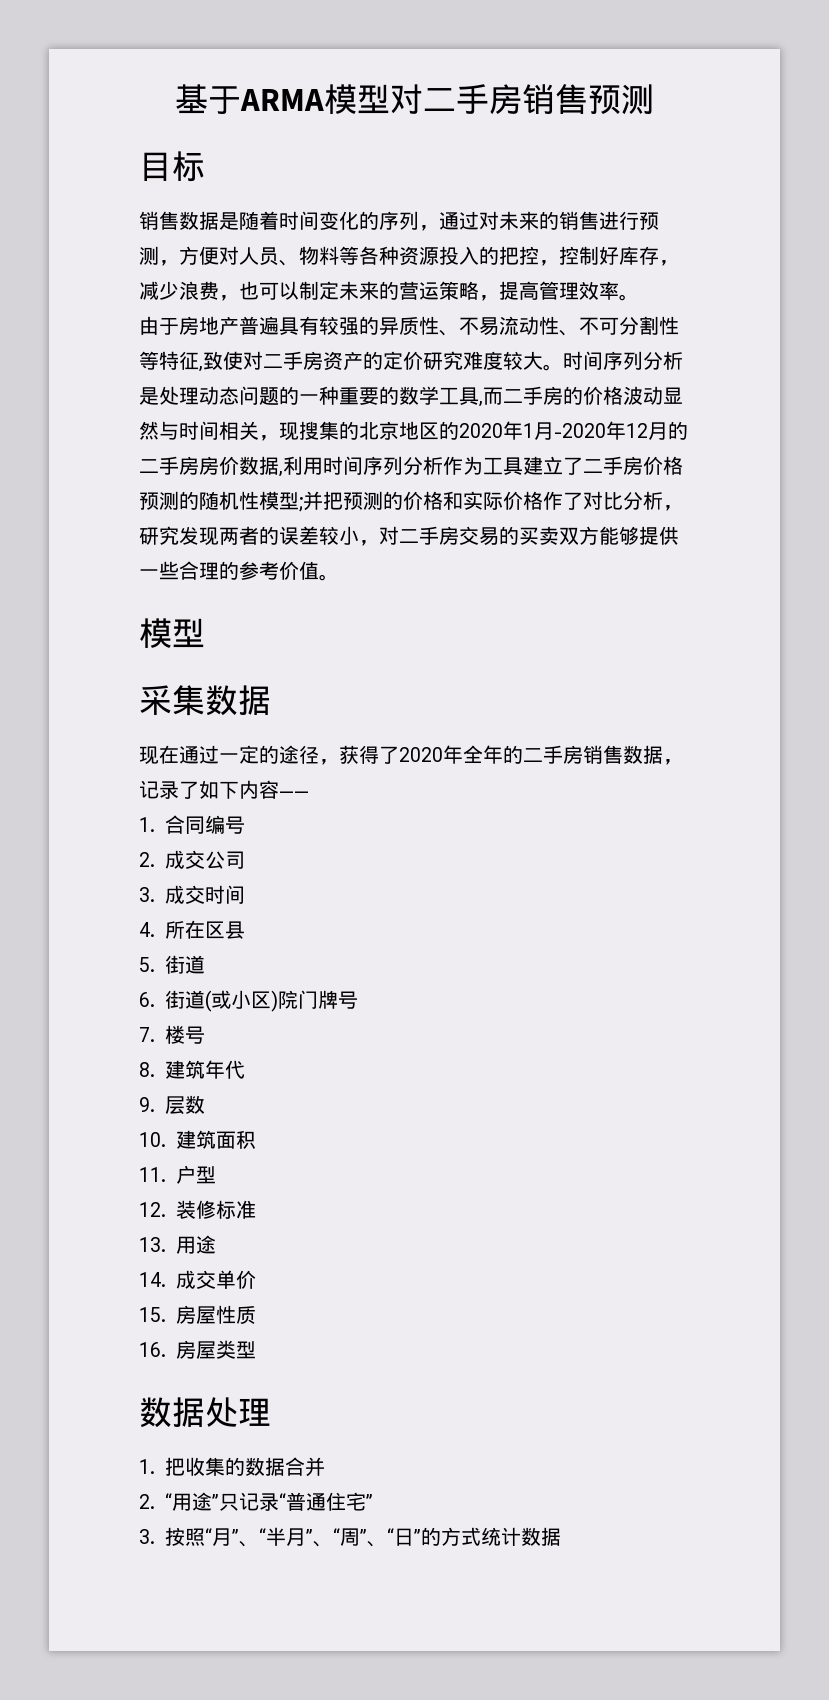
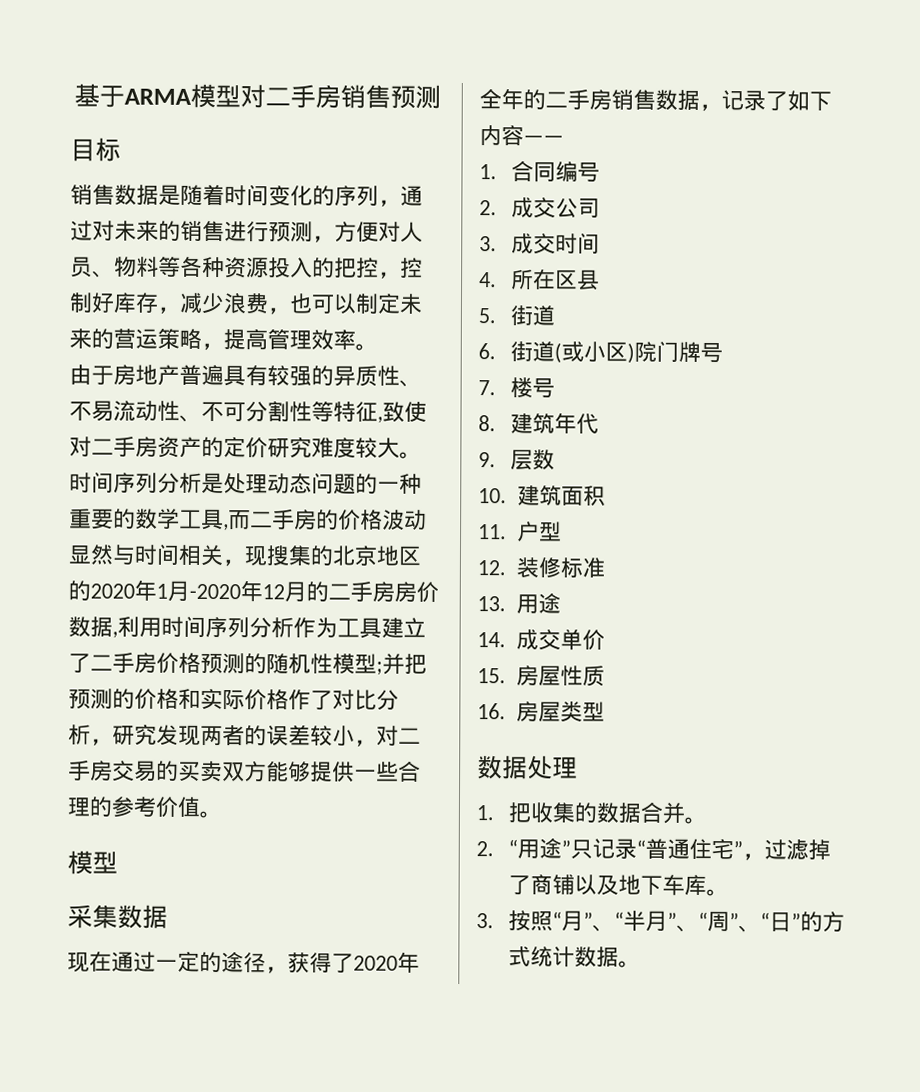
- 1.把收集的数据合并
+ 1.把收集的数据合并。
- 2. “用途”只记录“普通住宅”
+ 2. “用途”只记录“普通住宅”，过滤掉了商铺以及地下车库。
- 3.按照“月”、“半月”、“周”、“日”的方式统计数据
+ 3.按照“月”、“半月”、“周”、“日”的方式统计数据。

